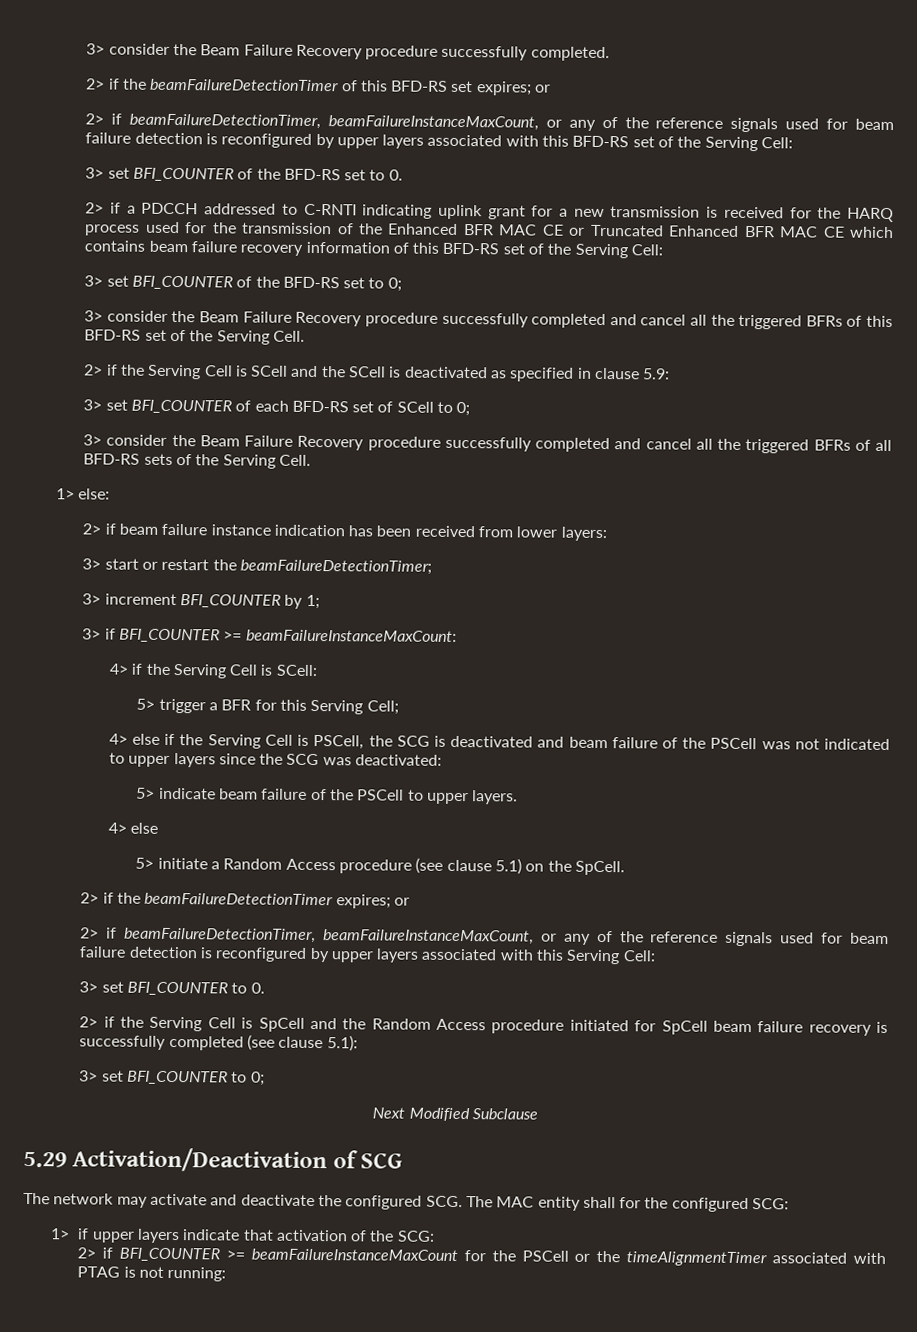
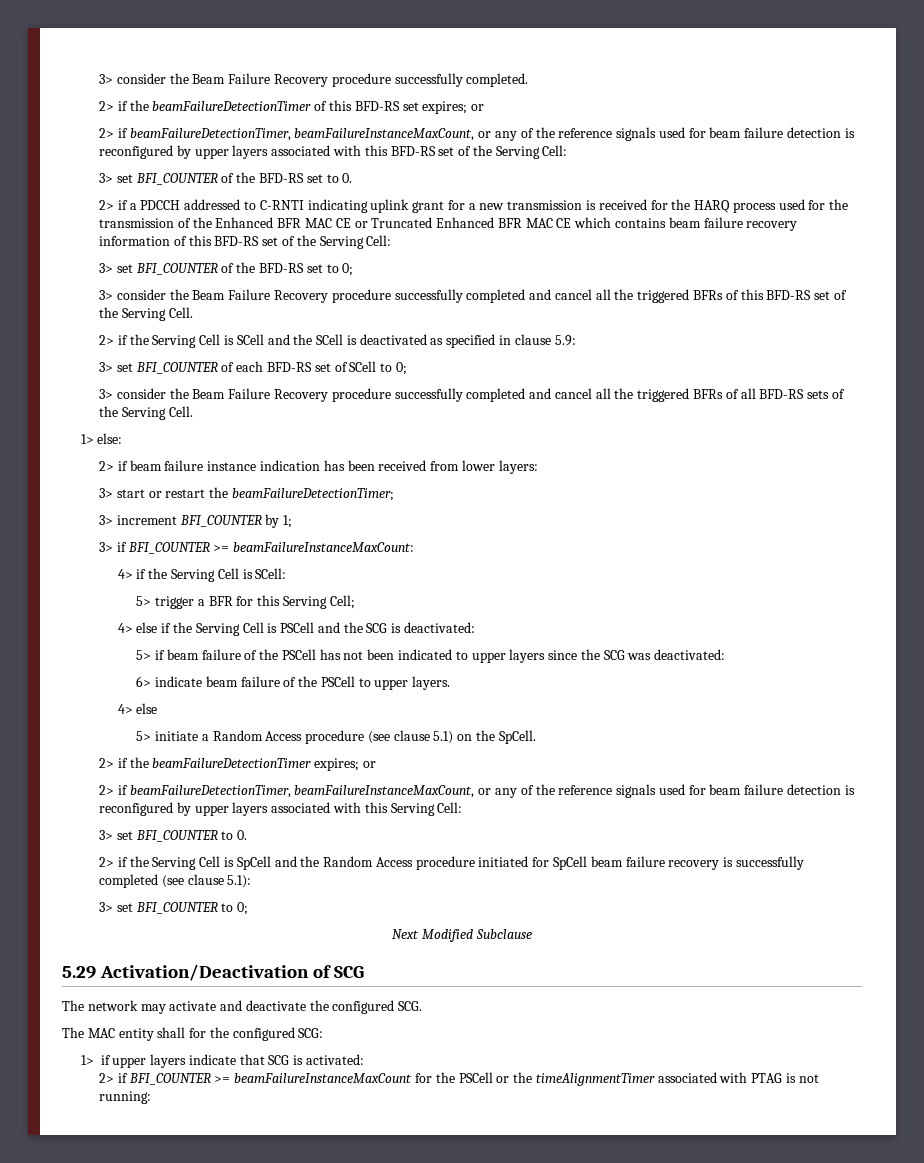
- 4> else if the Serving Cell is PSCell, the SCG is deactivated and beam failure of the PSCell was not indicated to upper layers since the SCG was deactivated:
+ 4> else if the Serving Cell is PSCell and the SCG is deactivated:
+ 5> if beam failure of the PSCell has not been indicated to upper layers since the SCG was deactivated:
- 5> indicate beam failure of the PSCell to upper layers.
+ 6> indicate beam failure of the PSCell to upper layers.
- The network may activate and deactivate the configured SCG. The MAC entity shall for the configured SCG:
+ The network may activate and deactivate the configured SCG.
+ The MAC entity shall for the configured SCG:
- 1> if upper layers indicate that activation of the SCG:
+ 1> if upper layers indicate that SCG is activated:

